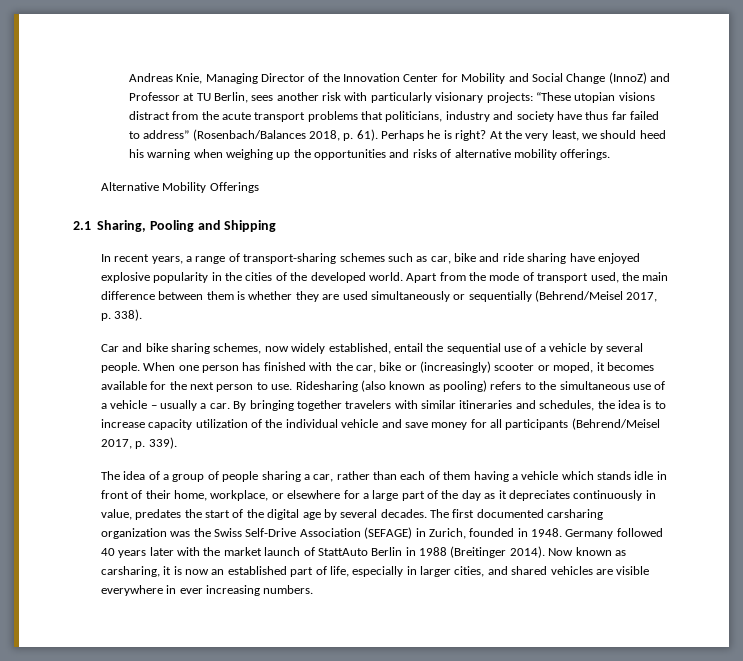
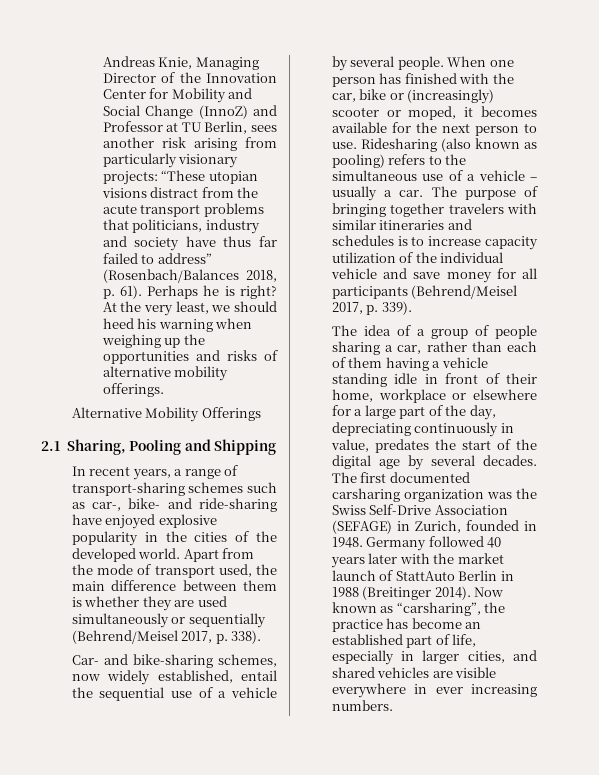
- Andreas Knie, Managing Director of the Innovation Center for Mobility and Social Change (InnoZ) and Professor at TU Berlin, sees another risk with particularly visionary projects: “These utopian visions distract from the acute transport problems that politicians, industry and society have thus far failed to address” (Rosenbach/Balances 2018, p. 61).
+ Andreas Knie, Managing Director of the Innovation Center for Mobility and Social Change (InnoZ) and Professor at TU Berlin, sees another risk arising from particularly visionary projects: “These utopian visions distract from the acute transport problems that politicians, industry and society have thus far failed to address” (Rosenbach/Balances 2018, p. 61).
- In recent years, a range of transport-sharing schemes such as car, bike and ride sharing have enjoyed explosive popularity in the cities of the developed world.
+ In recent years, a range of transport-sharing schemes such as car-, bike- and ride-sharing have enjoyed explosive popularity in the cities of the developed world.
- Car and bike sharing schemes, now widely established, entail the sequential use of a vehicle by several people.
+ Car- and bike-sharing schemes, now widely established, entail the sequential use of a vehicle by several people.
- By bringing together travelers with similar itineraries and schedules, the idea is to increase capacity utilization of the individual vehicle and save money for all participants (Behrend/Meisel 2017, p. 339).
+ The purpose of bringing together travelers with similar itineraries and schedules is to increase capacity utilization of the individual vehicle and save money for all participants (Behrend/Meisel 2017, p. 339).
- The idea of a group of people sharing a car, rather than each of them having a vehicle which stands idle in front of their home, workplace, or elsewhere for a large part of the day as it depreciates continuously in value, predates the start of the digital age by several decades.
+ The idea of a group of people sharing a car, rather than each of them having a vehicle standing idle in front of their home, workplace or elsewhere for a large part of the day, depreciating continuously in value, predates the start of the digital age by several decades.
- Now known as carsharing, it is now an established part of life, especially in larger cities, and shared vehicles are visible everywhere in ever increasing numbers.
+ Now known as “carsharing”, the practice has become an established part of life, especially in larger cities, and shared vehicles are visible everywhere in ever increasing numbers.

